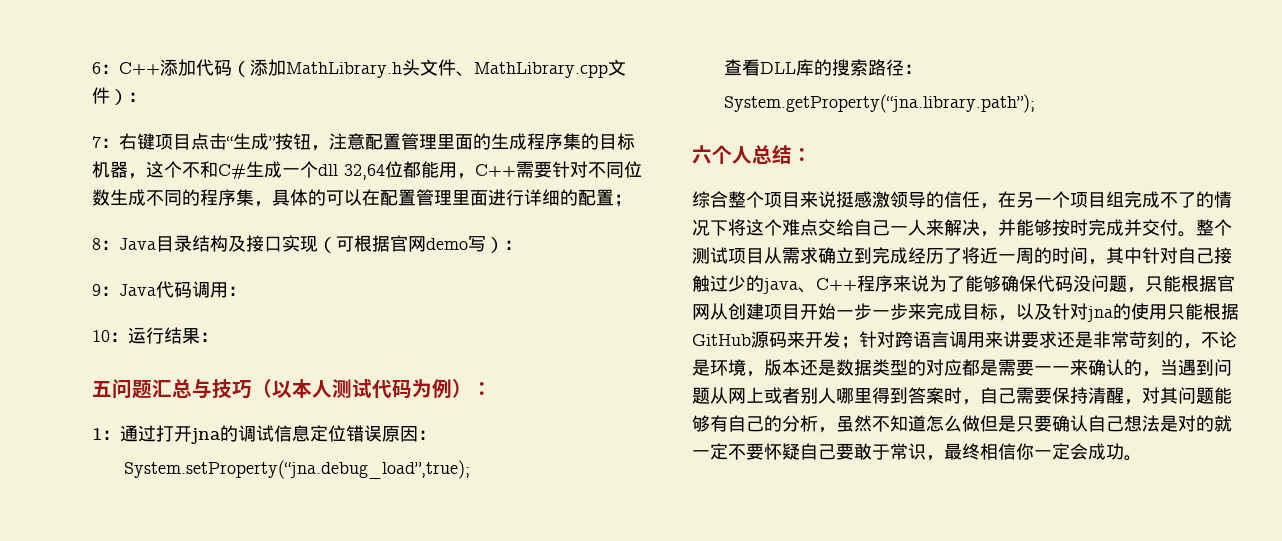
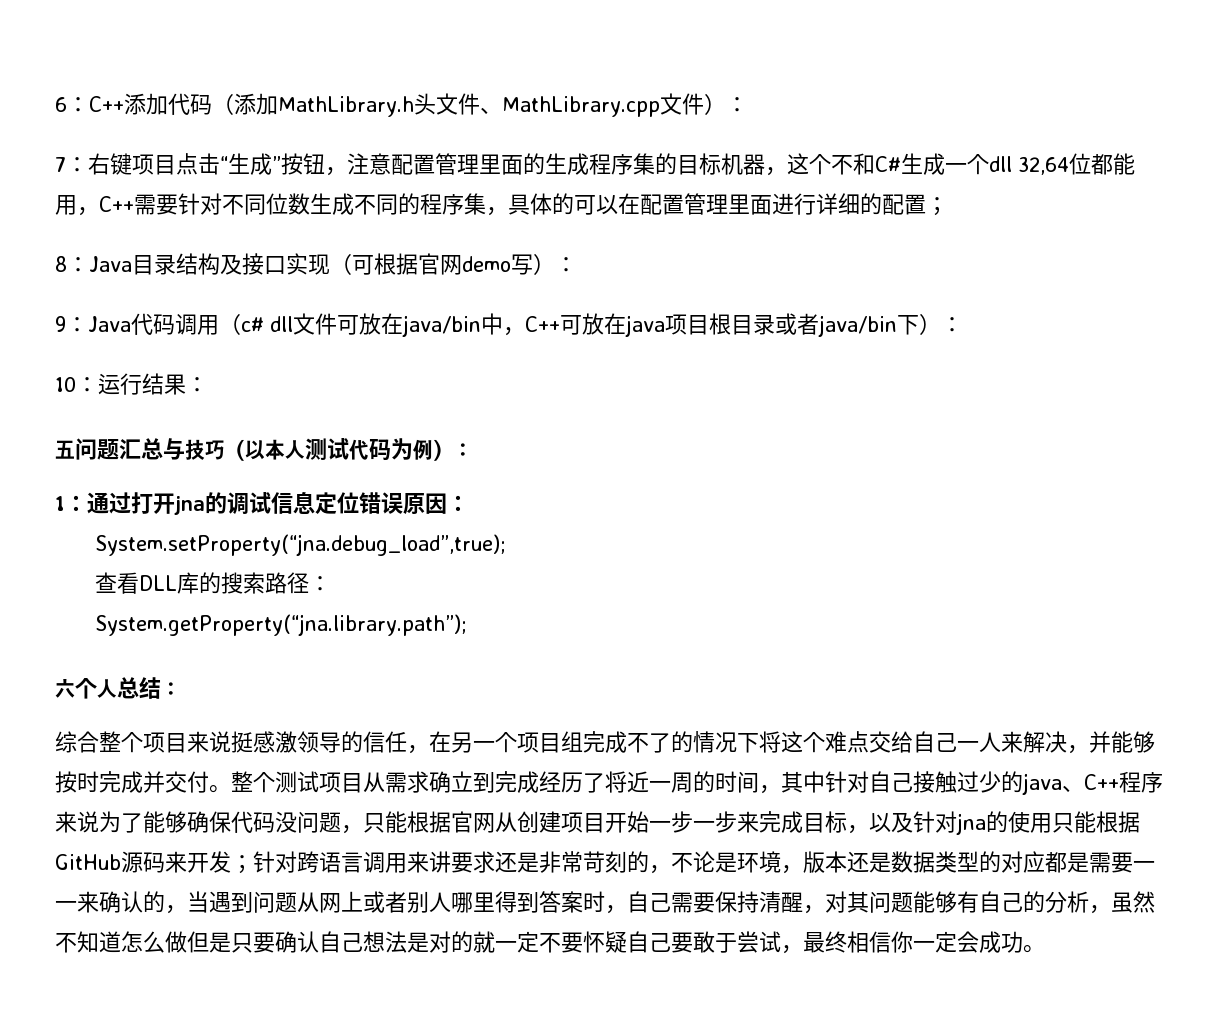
- 9：Java代码调用：
+ 9：Java代码调用（c# dll文件可放在java/bin中，C++可放在java项目根目录或者java/bin下）：
- 针对跨语言调用来讲要求还是非常苛刻的，不论是环境，版本还是数据类型的对应都是需要一一来确认的，当遇到问题从网上或者别人哪里得到答案时，自己需要保持清醒，对其问题能够有自己的分析，虽然不知道怎么做但是只要确认自己想法是对的就一定不要怀疑自己要敢于常识，最终相信你一定会成功。
+ 针对跨语言调用来讲要求还是非常苛刻的，不论是环境，版本还是数据类型的对应都是需要一一来确认的，当遇到问题从网上或者别人哪里得到答案时，自己需要保持清醒，对其问题能够有自己的分析，虽然不知道怎么做但是只要确认自己想法是对的就一定不要怀疑自己要敢于尝试，最终相信你一定会成功。

